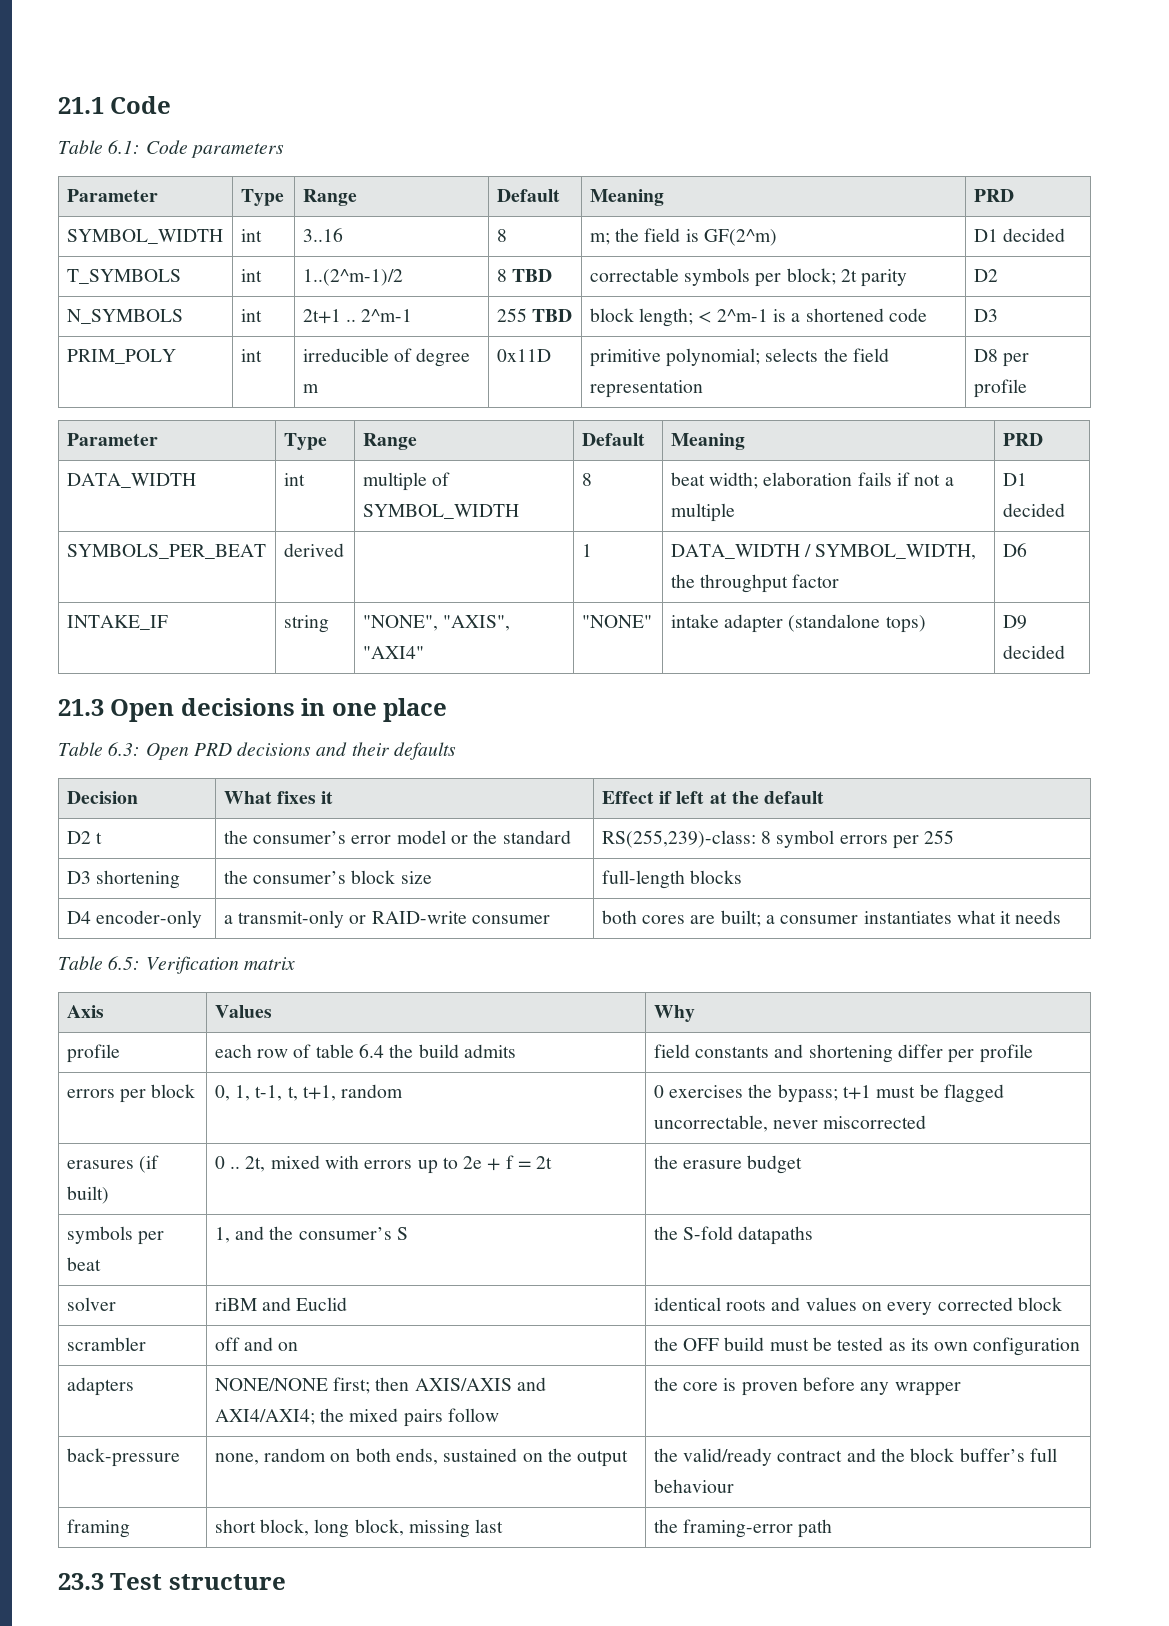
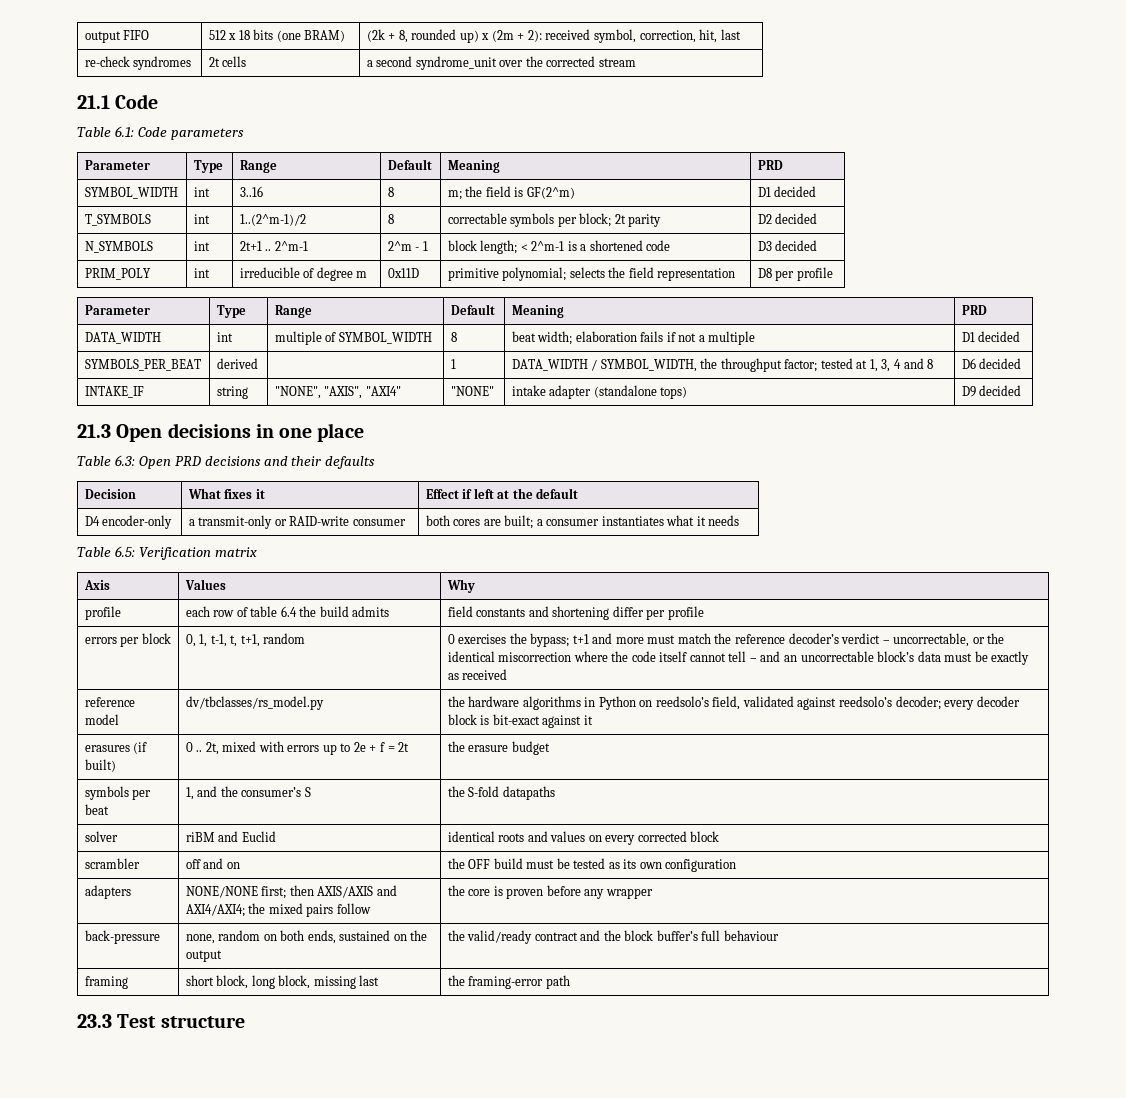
+ output FIFO | 512 x 18 bits (one BRAM) | (2k + 8, rounded up) x (2m + 2): received symbol, correction, hit, last
+ re-check syndromes | 2t cells | a second syndrome_unit over the corrected stream
- T_SYMBOLS | int | 1..(2^m-1)/2 | 8 TBD | correctable symbols per block; 2t parity | D2
+ T_SYMBOLS | int | 1..(2^m-1)/2 | 8 | correctable symbols per block; 2t parity | D2 decided
- N_SYMBOLS | int | 2t+1 .. 2^m-1 | 255 TBD | block length; < 2^m-1 is a shortened code | D3
+ N_SYMBOLS | int | 2t+1 .. 2^m-1 | 2^m - 1 | block length; < 2^m-1 is a shortened code | D3 decided
- SYMBOLS_PER_BEAT | derived | | 1 | DATA_WIDTH / SYMBOL_WIDTH, the throughput factor | D6
+ SYMBOLS_PER_BEAT | derived | | 1 | DATA_WIDTH / SYMBOL_WIDTH, the throughput factor; tested at 1, 3, 4 and 8 | D6 decided
- D2 t | the consumer’s error model or the standard | RS(255,239)-class: 8 symbol errors per 255
- D3 shortening | the consumer’s block size | full-length blocks
- 0 exercises the bypass; t+1 must be flagged uncorrectable, never miscorrected
+ 0 exercises the bypass; t+1 and more must match the reference decoder’s verdict – uncorrectable, or the identical miscorrection where the code itself cannot tell – and an uncorrectable block’s data must be exactly as received
+ reference model | dv/tbclasses/rs_model.py | the hardware algorithms in Python on reedsolo’s field, validated against reedsolo’s decoder; every decoder block is bit-exact against it

